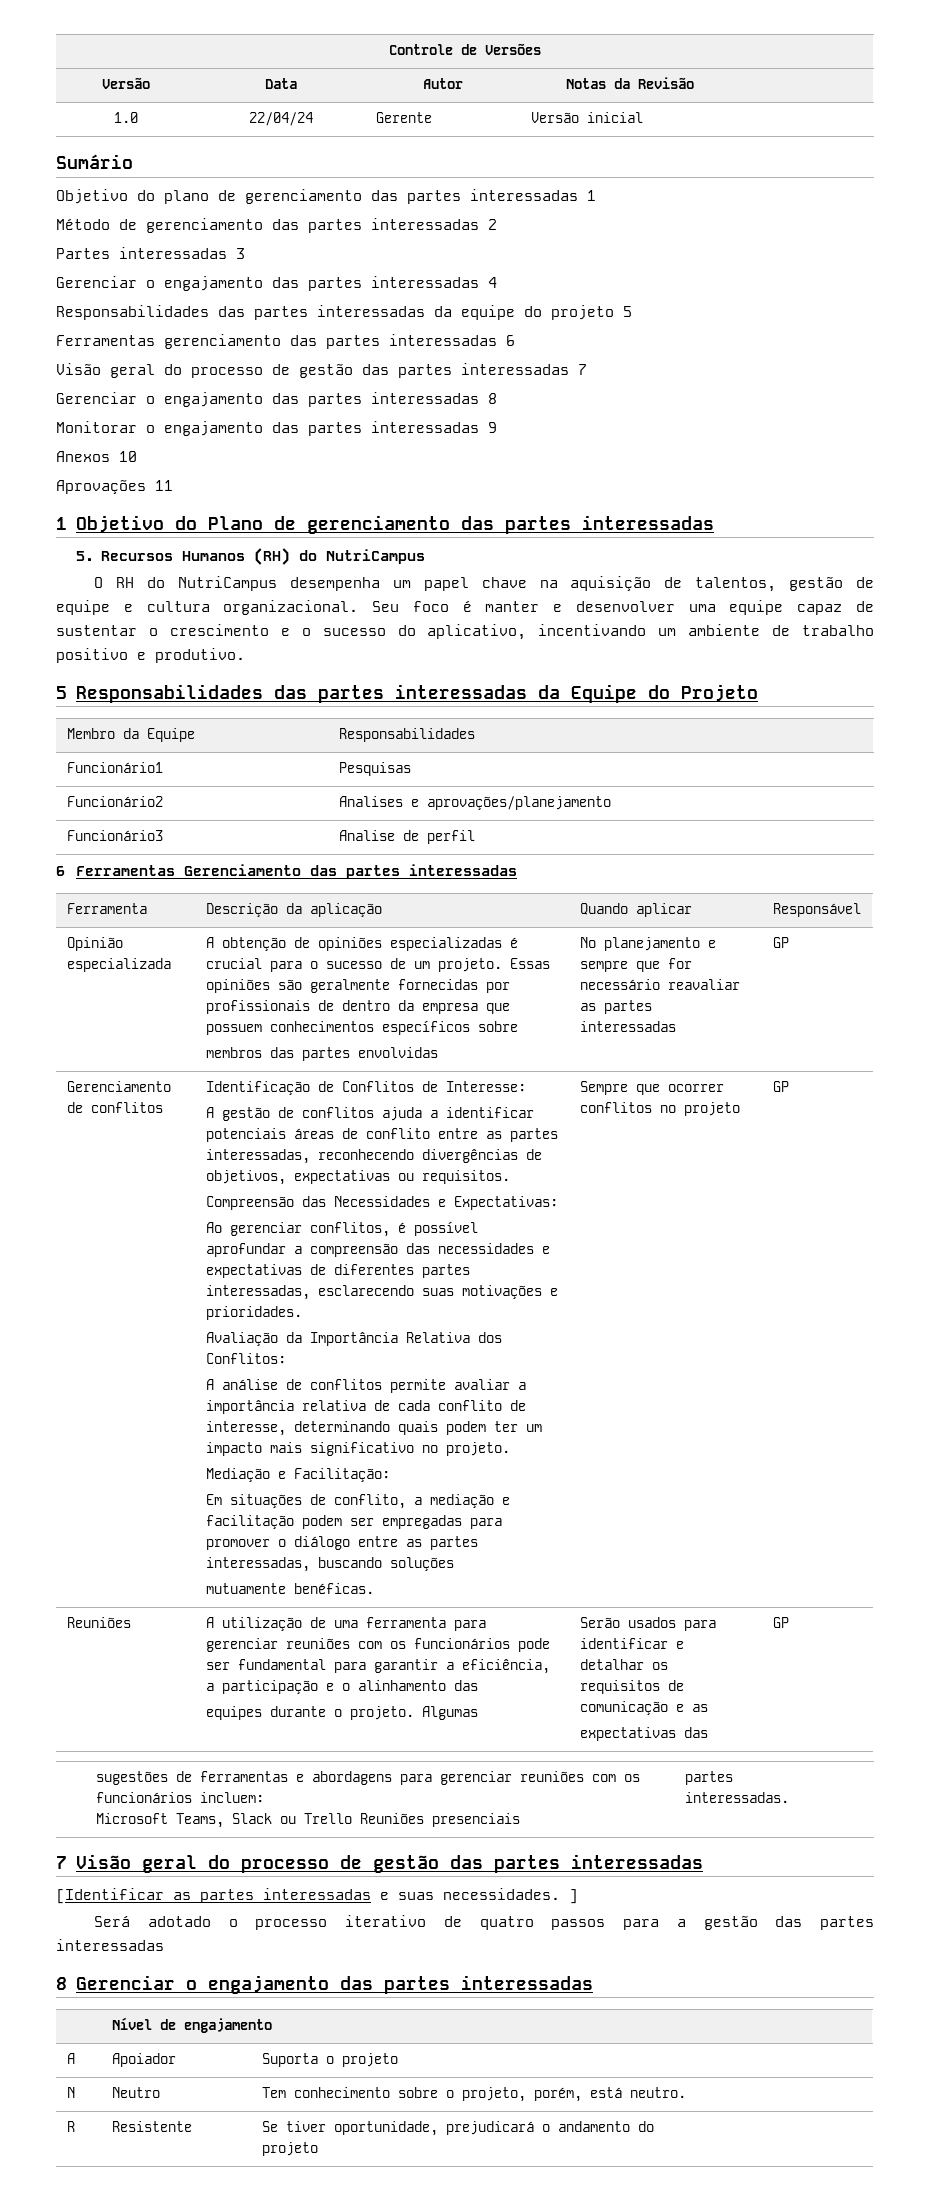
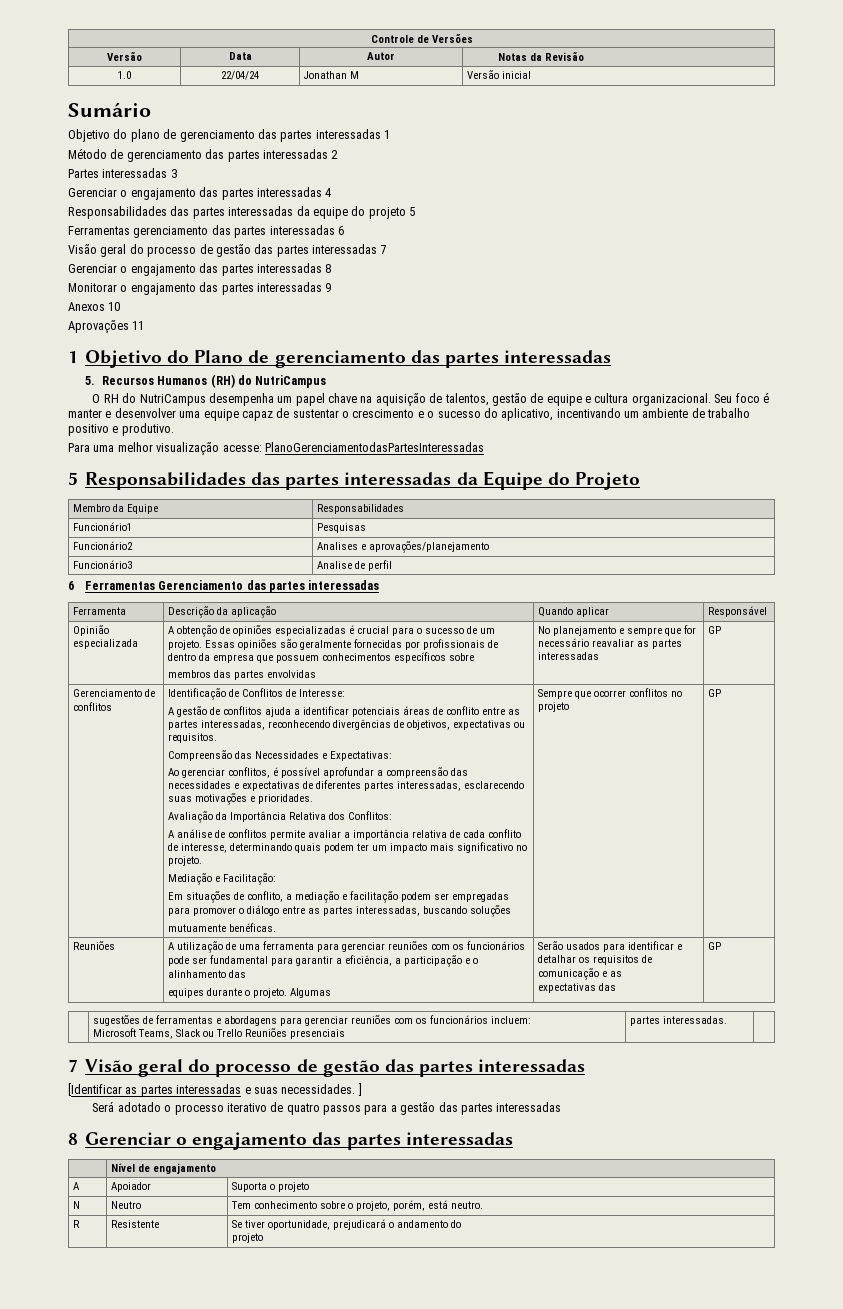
- 1.0 | 22/04/24 | Gerente | Versão inicial
+ 1.0 | 22/04/24 | Jonathan M | Versão inicial
+ Para uma melhor visualização acesse: PlanoGerenciamentodasPartesInteressadas

